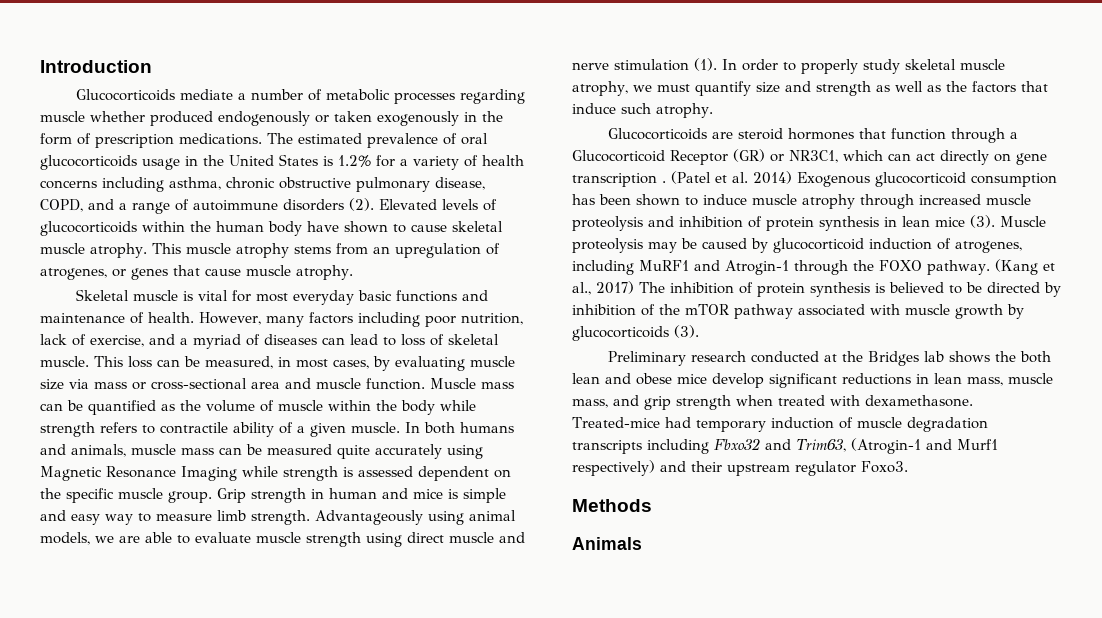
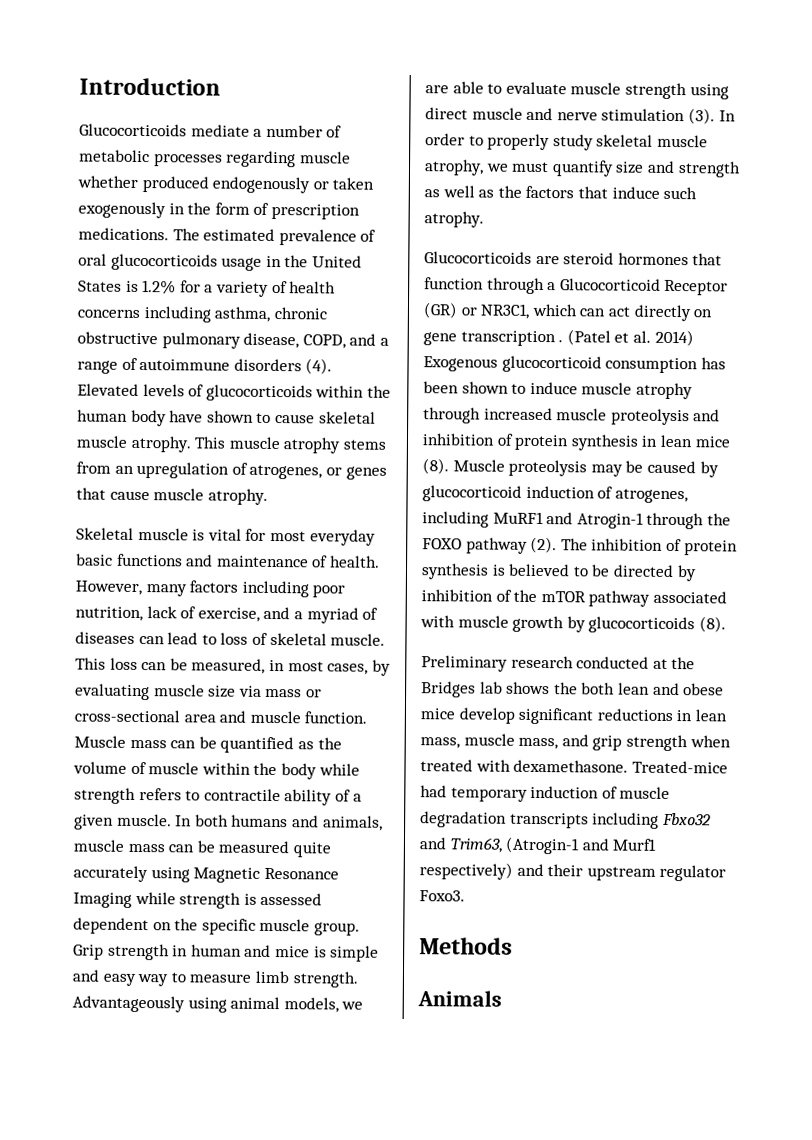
- The estimated prevalence of oral glucocorticoids usage in the United States is 1.2% for a variety of health concerns including asthma, chronic obstructive pulmonary disease, COPD, and a range of autoimmune disorders (2).
+ The estimated prevalence of oral glucocorticoids usage in the United States is 1.2% for a variety of health concerns including asthma, chronic obstructive pulmonary disease, COPD, and a range of autoimmune disorders (4).
- Advantageously using animal models, we are able to evaluate muscle strength using direct muscle and nerve stimulation (1).
+ Advantageously using animal models, we are able to evaluate muscle strength using direct muscle and nerve stimulation (3).
- (Patel et al. 2014) Exogenous glucocorticoid consumption has been shown to induce muscle atrophy through increased muscle proteolysis and inhibition of protein synthesis in lean mice (3).
+ (Patel et al. 2014) Exogenous glucocorticoid consumption has been shown to induce muscle atrophy through increased muscle proteolysis and inhibition of protein synthesis in lean mice (8).
- Muscle proteolysis may be caused by glucocorticoid induction of atrogenes, including MuRF1 and Atrogin-1 through the FOXO pathway. (Kang et al., 2017) The inhibition of protein synthesis is believed to be directed by inhibition of the mTOR pathway associated with muscle growth by glucocorticoids (3).
+ Muscle proteolysis may be caused by glucocorticoid induction of atrogenes, including MuRF1 and Atrogin-1 through the FOXO pathway (2). The inhibition of protein synthesis is believed to be directed by inhibition of the mTOR pathway associated with muscle growth by glucocorticoids (8).

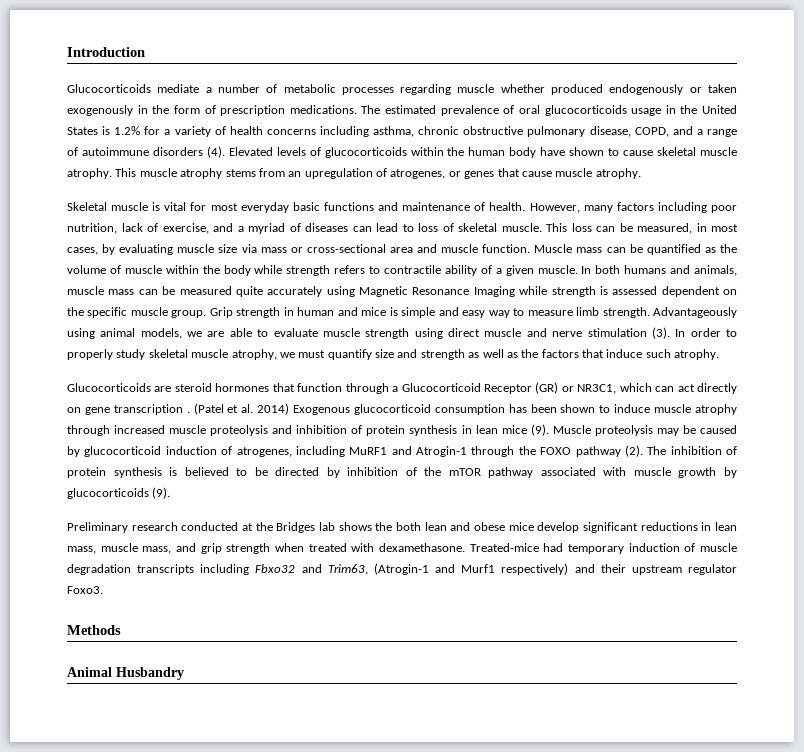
- (Patel et al. 2014) Exogenous glucocorticoid consumption has been shown to induce muscle atrophy through increased muscle proteolysis and inhibition of protein synthesis in lean mice (8).
+ (Patel et al. 2014) Exogenous glucocorticoid consumption has been shown to induce muscle atrophy through increased muscle proteolysis and inhibition of protein synthesis in lean mice (9).
- The inhibition of protein synthesis is believed to be directed by inhibition of the mTOR pathway associated with muscle growth by glucocorticoids (8).
+ The inhibition of protein synthesis is believed to be directed by inhibition of the mTOR pathway associated with muscle growth by glucocorticoids (9).
- Animals
+ Animal Husbandry

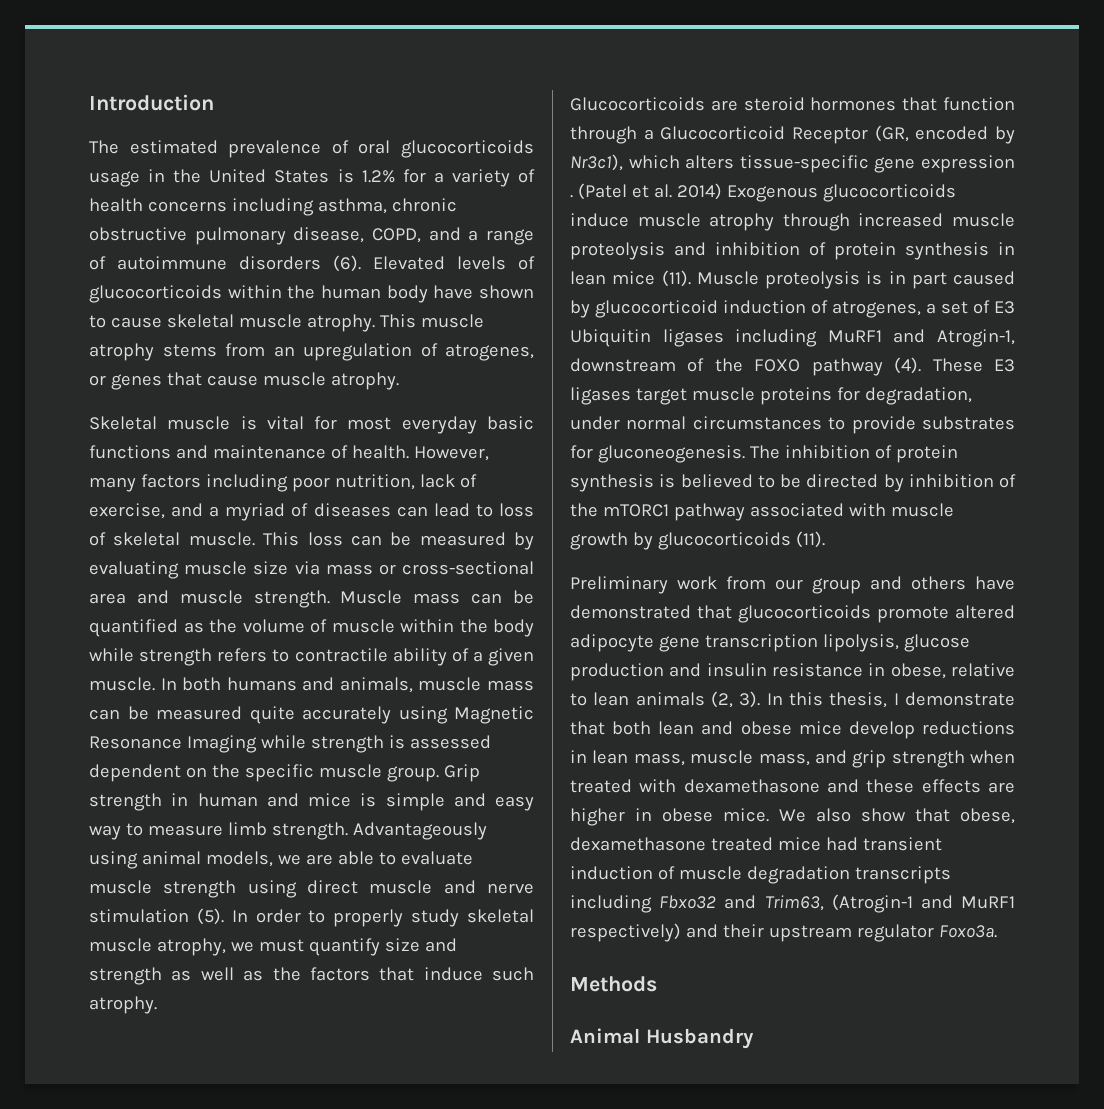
- Glucocorticoids mediate a number of metabolic processes regarding muscle whether produced endogenously or taken exogenously in the form of prescription medications. The estimated prevalence of oral glucocorticoids usage in the United States is 1.2% for a variety of health concerns including asthma, chronic obstructive pulmonary disease, COPD, and a range of autoimmune disorders (4).
+ The estimated prevalence of oral glucocorticoids usage in the United States is 1.2% for a variety of health concerns including asthma, chronic obstructive pulmonary disease, COPD, and a range of autoimmune disorders (6).
- This loss can be measured, in most cases, by evaluating muscle size via mass or cross-sectional area and muscle function.
+ This loss can be measured by evaluating muscle size via mass or cross-sectional area and muscle strength.
- Advantageously using animal models, we are able to evaluate muscle strength using direct muscle and nerve stimulation (3).
+ Advantageously using animal models, we are able to evaluate muscle strength using direct muscle and nerve stimulation (5).
- Glucocorticoids are steroid hormones that function through a Glucocorticoid Receptor (GR) or NR3C1, which can act directly on gene transcription .
+ Glucocorticoids are steroid hormones that function through a Glucocorticoid Receptor (GR, encoded by Nr3c1), which alters tissue-specific gene expression .
- (Patel et al. 2014) Exogenous glucocorticoid consumption has been shown to induce muscle atrophy through increased muscle proteolysis and inhibition of protein synthesis in lean mice (9).
+ (Patel et al. 2014) Exogenous glucocorticoids induce muscle atrophy through increased muscle proteolysis and inhibition of protein synthesis in lean mice (11).
- Muscle proteolysis may be caused by glucocorticoid induction of atrogenes, including MuRF1 and Atrogin-1 through the FOXO pathway (2).
+ Muscle proteolysis is in part caused by glucocorticoid induction of atrogenes, a set of E3 Ubiquitin ligases including MuRF1 and Atrogin-1, downstream of the FOXO pathway (4). These E3 ligases target muscle proteins for degradation, under normal circumstances to provide substrates for gluconeogenesis.
- The inhibition of protein synthesis is believed to be directed by inhibition of the mTOR pathway associated with muscle growth by glucocorticoids (9).
+ The inhibition of protein synthesis is believed to be directed by inhibition of the mTORC1 pathway associated with muscle growth by glucocorticoids (11).
- Preliminary research conducted at the Bridges lab shows the both lean and obese mice develop significant reductions in lean mass, muscle mass, and grip strength when treated with dexamethasone. Treated-mice had temporary induction of muscle degradation transcripts including Fbxo32 and Trim63, (Atrogin-1 and Murf1 respectively) and their upstream regulator Foxo3.
+ Preliminary work from our group and others have demonstrated that glucocorticoids promote altered adipocyte gene transcription lipolysis, glucose production and insulin resistance in obese, relative to lean animals (2, 3). In this thesis, I demonstrate that both lean and obese mice develop reductions in lean mass, muscle mass, and grip strength when treated with dexamethasone and these effects are higher in obese mice. We also show that obese, dexamethasone treated mice had transient induction of muscle degradation transcripts including Fbxo32 and Trim63, (Atrogin-1 and MuRF1 respectively) and their upstream regulator Foxo3a.

